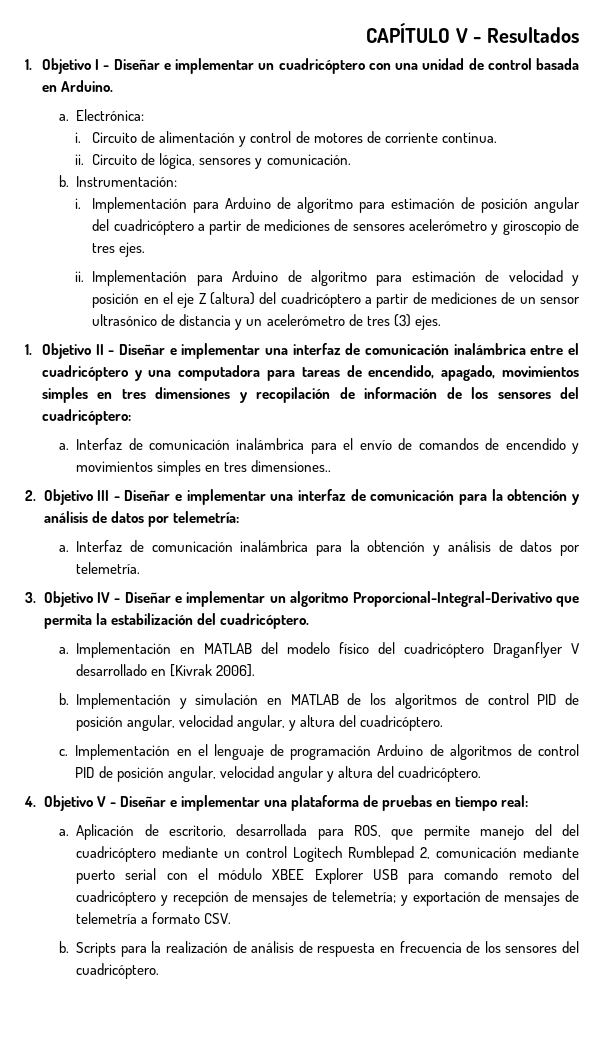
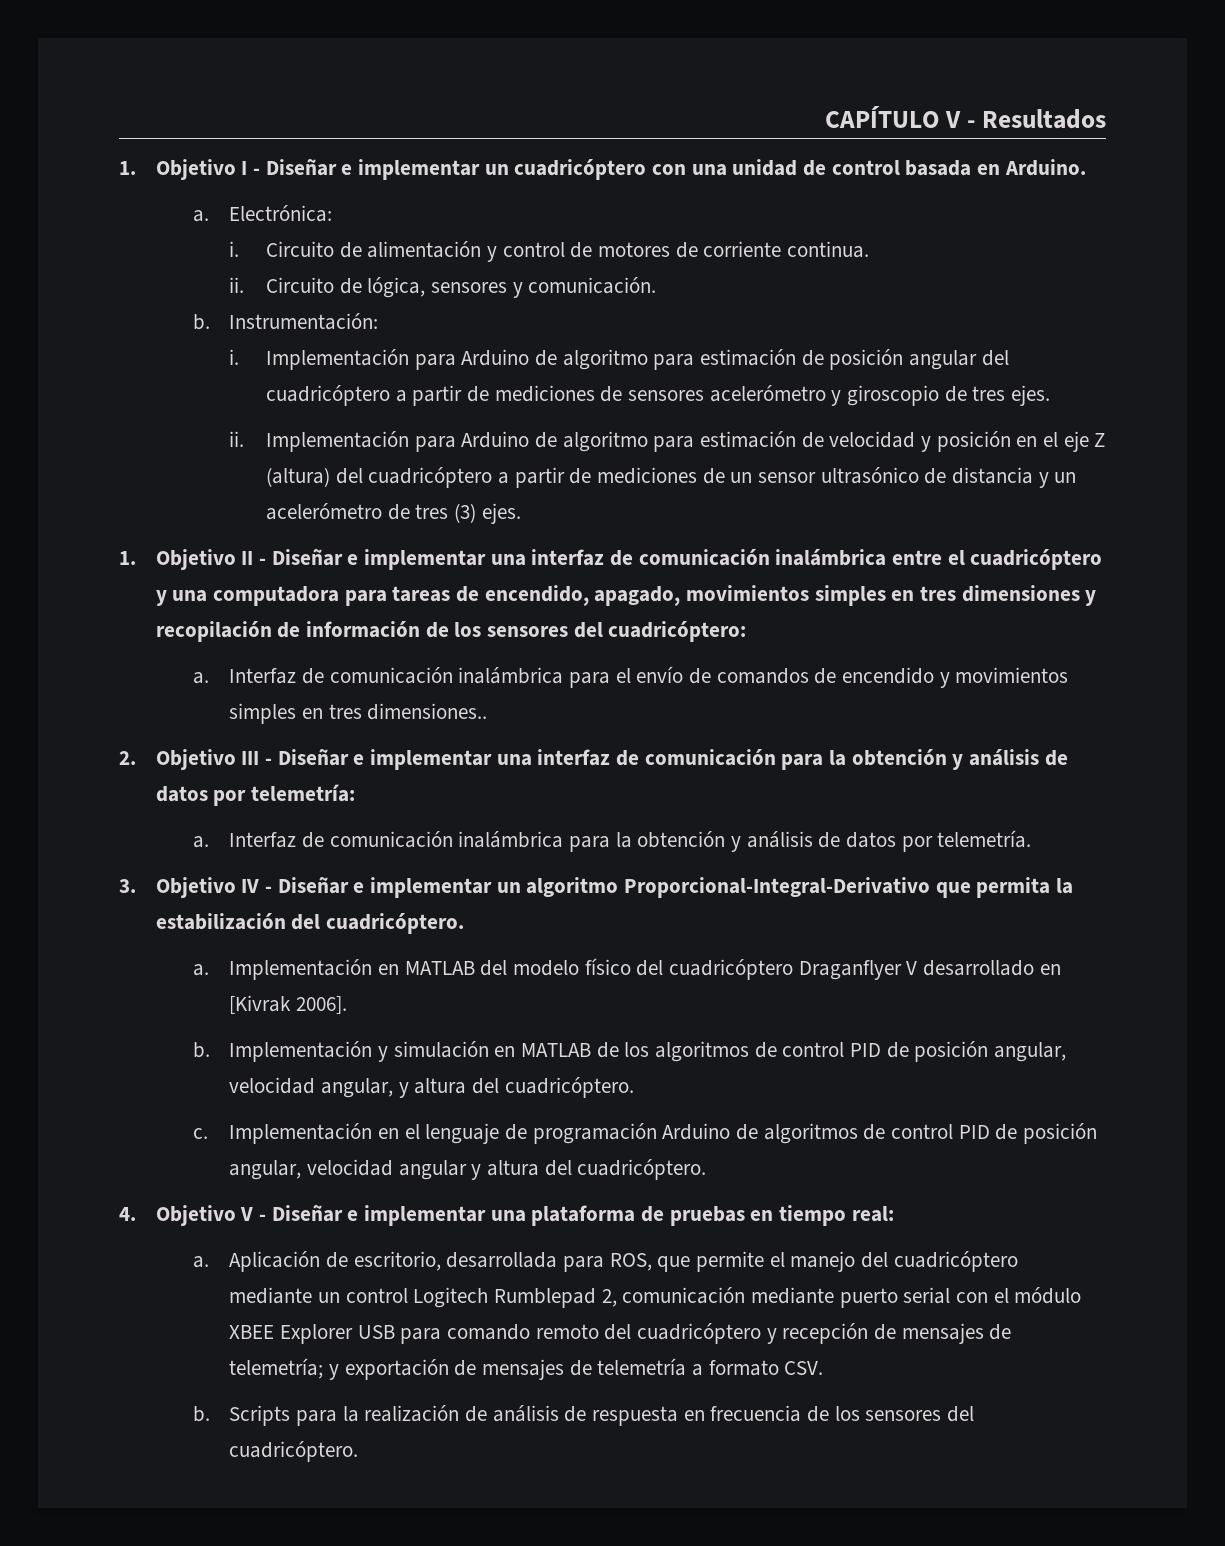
- Aplicación de escritorio, desarrollada para ROS, que permite manejo del del cuadricóptero mediante un control Logitech Rumblepad 2, comunicación mediante puerto serial con el módulo XBEE Explorer USB para comando remoto del cuadricóptero y recepción de mensajes de telemetría; y exportación de mensajes de telemetría a formato CSV.
+ Aplicación de escritorio, desarrollada para ROS, que permite el manejo del cuadricóptero mediante un control Logitech Rumblepad 2, comunicación mediante puerto serial con el módulo XBEE Explorer USB para comando remoto del cuadricóptero y recepción de mensajes de telemetría; y exportación de mensajes de telemetría a formato CSV.

